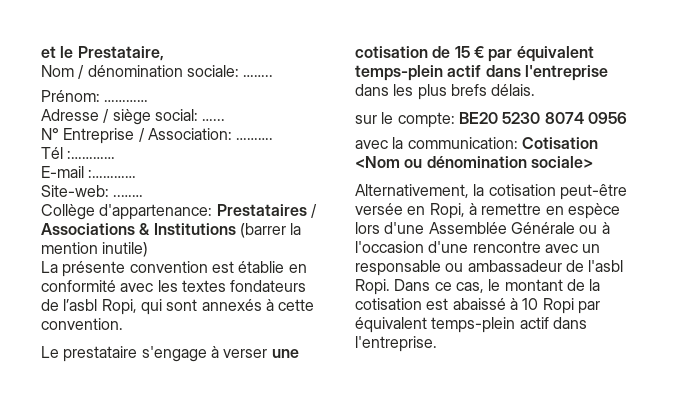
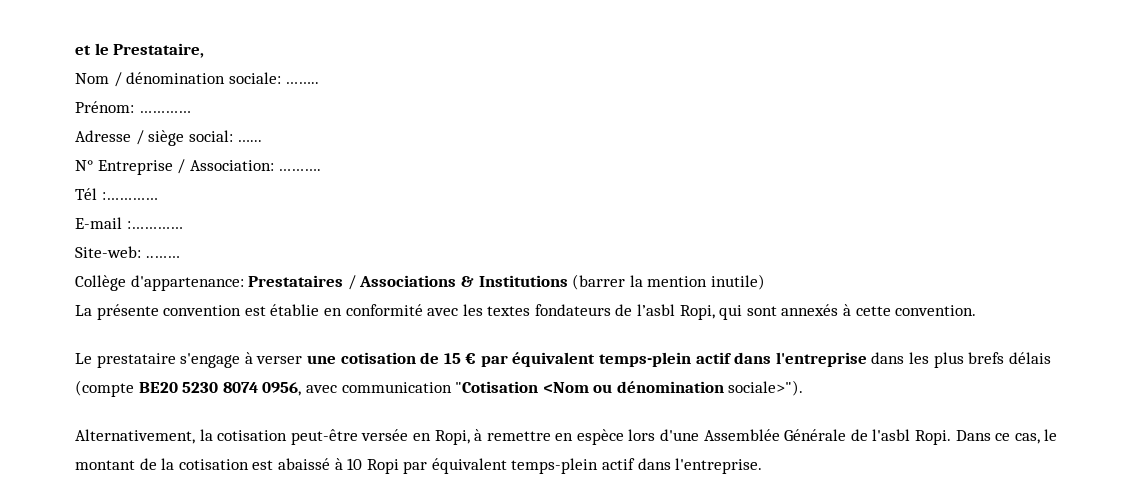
- Le prestataire s'engage à verser une cotisation de 15 € par équivalent temps-plein actif dans l'entreprise dans les plus brefs délais.
- sur le compte: BE20 5230 8074 0956
- avec la communication: Cotisation <Nom ou dénomination sociale>
+ Le prestataire s'engage à verser une cotisation de 15 € par équivalent temps-plein actif dans l'entreprise dans les plus brefs délais (compte BE20 5230 8074 0956, avec communication "Cotisation <Nom ou dénomination sociale>").
- Alternativement, la cotisation peut-être versée en Ropi, à remettre en espèce lors d'une Assemblée Générale ou à l'occasion d'une rencontre avec un responsable ou ambassadeur de l'asbl Ropi.
+ Alternativement, la cotisation peut-être versée en Ropi, à remettre en espèce lors d'une Assemblée Générale de l'asbl Ropi.

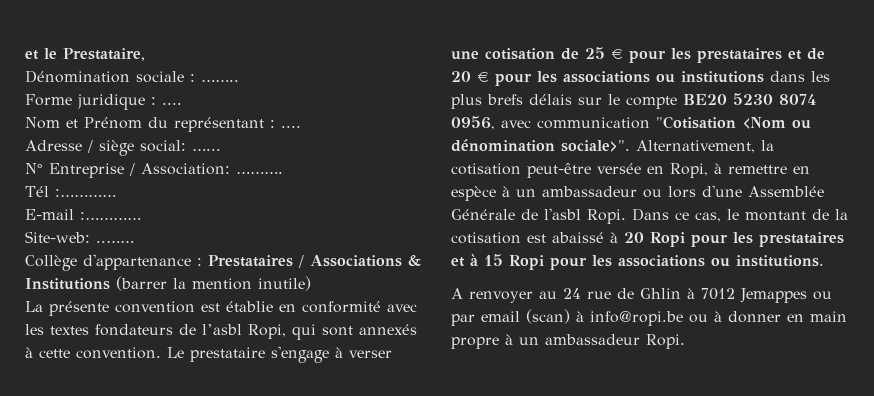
- Nom / dénomination sociale: ……..
- Prénom: …………
+ Dénomination sociale : ……..
+ Forme juridique : ....
+ Nom et Prénom du représentant : ....
- Collège d'appartenance: Prestataires / Associations & Institutions (barrer la mention inutile)
+ Collège d'appartenance : Prestataires / Associations & Institutions (barrer la mention inutile)
- La présente convention est établie en conformité avec les textes fondateurs de l’asbl Ropi, qui sont annexés à cette convention.
- Le prestataire s'engage à verser une cotisation de 15 € par équivalent temps-plein actif dans l'entreprise dans les plus brefs délais (compte BE20 5230 8074 0956, avec communication "Cotisation <Nom ou dénomination sociale>").
- Alternativement, la cotisation peut-être versée en Ropi, à remettre en espèce lors d'une Assemblée Générale de l'asbl Ropi.
+ La présente convention est établie en conformité avec les textes fondateurs de l’asbl Ropi, qui sont annexés à cette convention. Le prestataire s'engage à verser une cotisation de 25 € pour les prestataires et de 20 € pour les associations ou institutions dans les plus brefs délais sur le compte BE20 5230 8074 0956, avec communication "Cotisation <Nom ou dénomination sociale>". Alternativement, la cotisation peut-être versée en Ropi, à remettre en espèce à un ambassadeur ou lors d'une Assemblée Générale de l'asbl Ropi.
- Dans ce cas, le montant de la cotisation est abaissé à 10 Ropi par équivalent temps-plein actif dans l'entreprise.
+ Dans ce cas, le montant de la cotisation est abaissé à 20 Ropi pour les prestataires et à 15 Ropi pour les associations ou institutions.
+ A renvoyer au 24 rue de Ghlin à 7012 Jemappes ou par email (scan) à info@ropi.be ou à donner en main propre à un ambassadeur Ropi.

